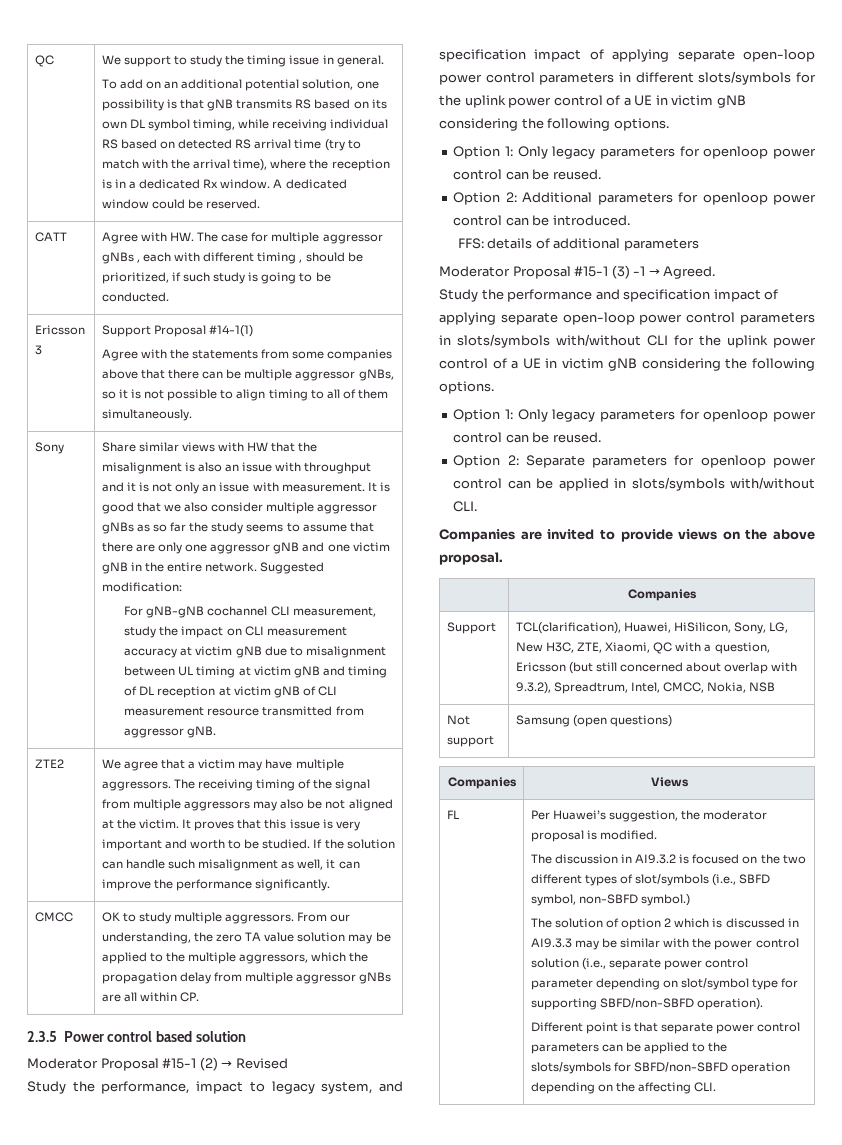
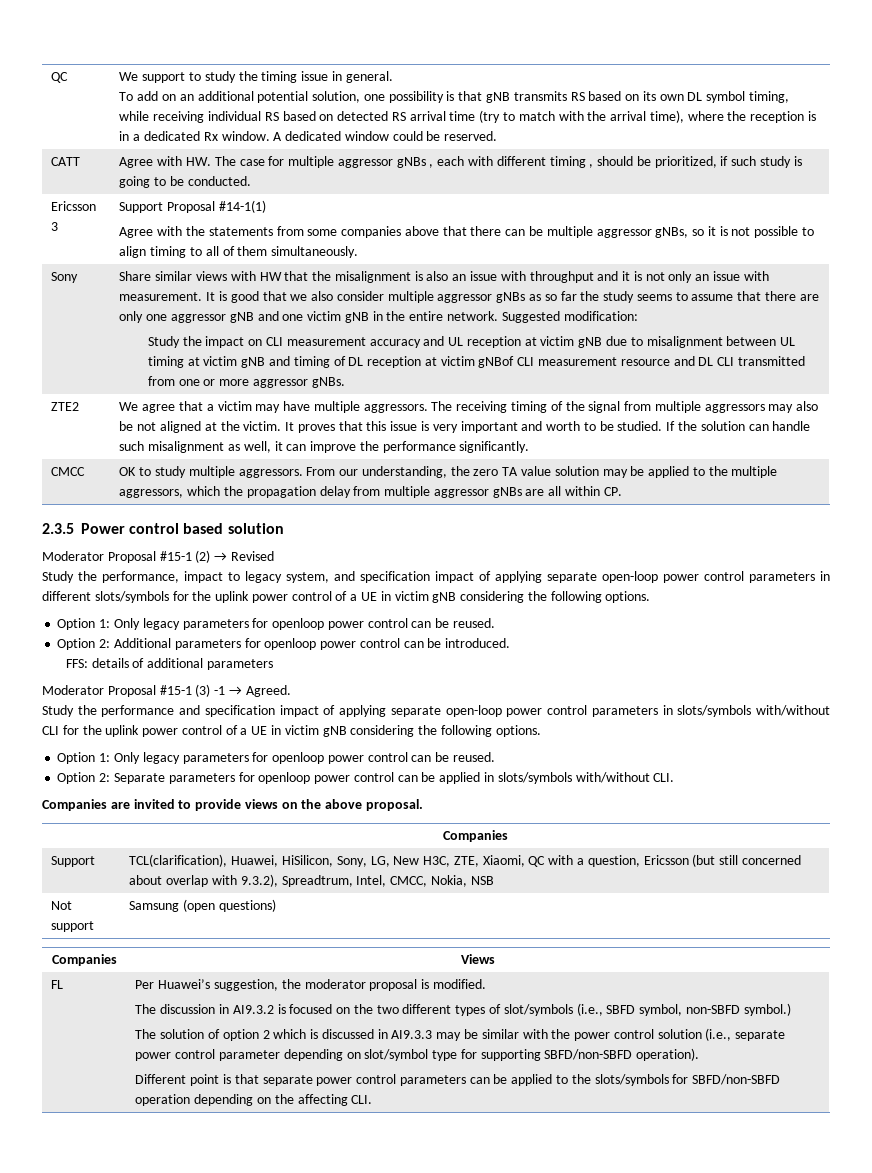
- For gNB-gNB cochannel CLI measurement, study the impact on CLI measurement accuracy at victim gNB due to misalignment between UL timing at victim gNB and timing of DL reception at victim gNB of CLI measurement resource transmitted from aggressor gNB.
+ Study the impact on CLI measurement accuracy and UL reception at victim gNB due to misalignment between UL timing at victim gNB and timing of DL reception at victim gNBof CLI measurement resource and DL CLI transmitted from one or more aggressor gNBs.

